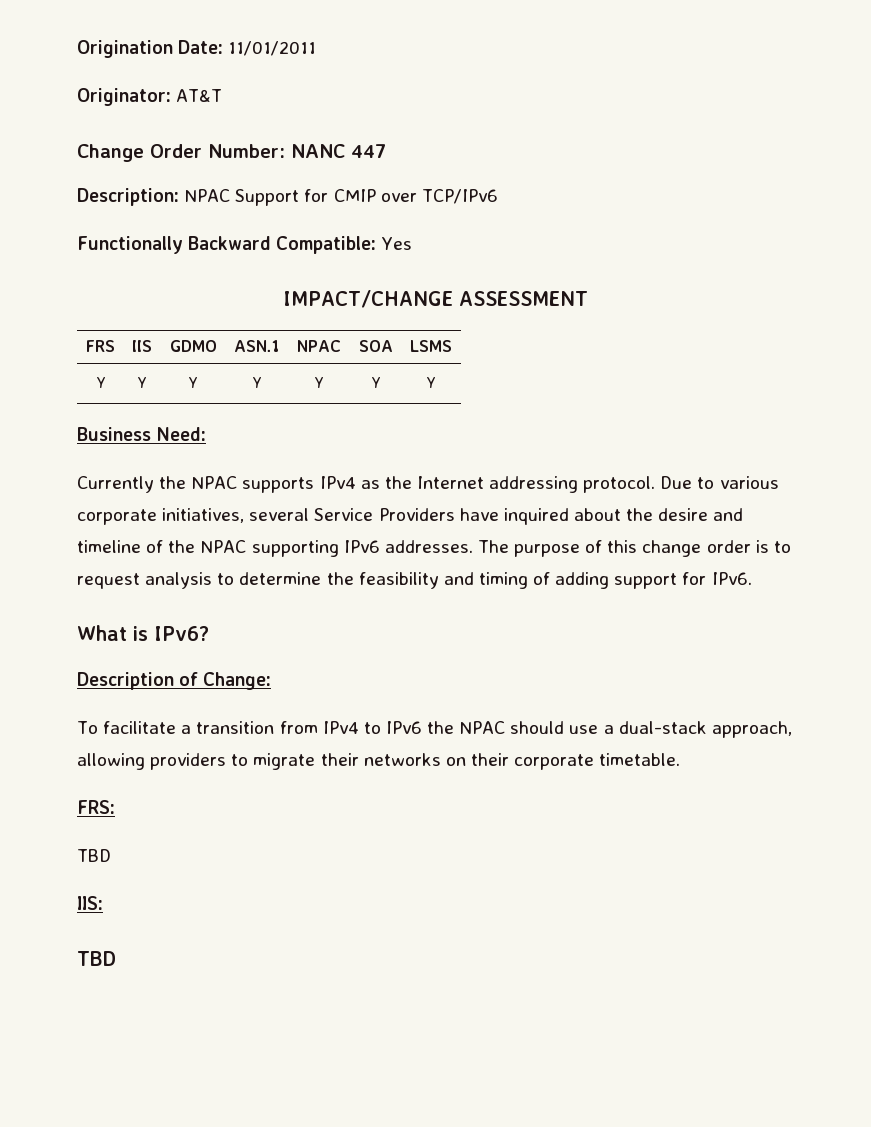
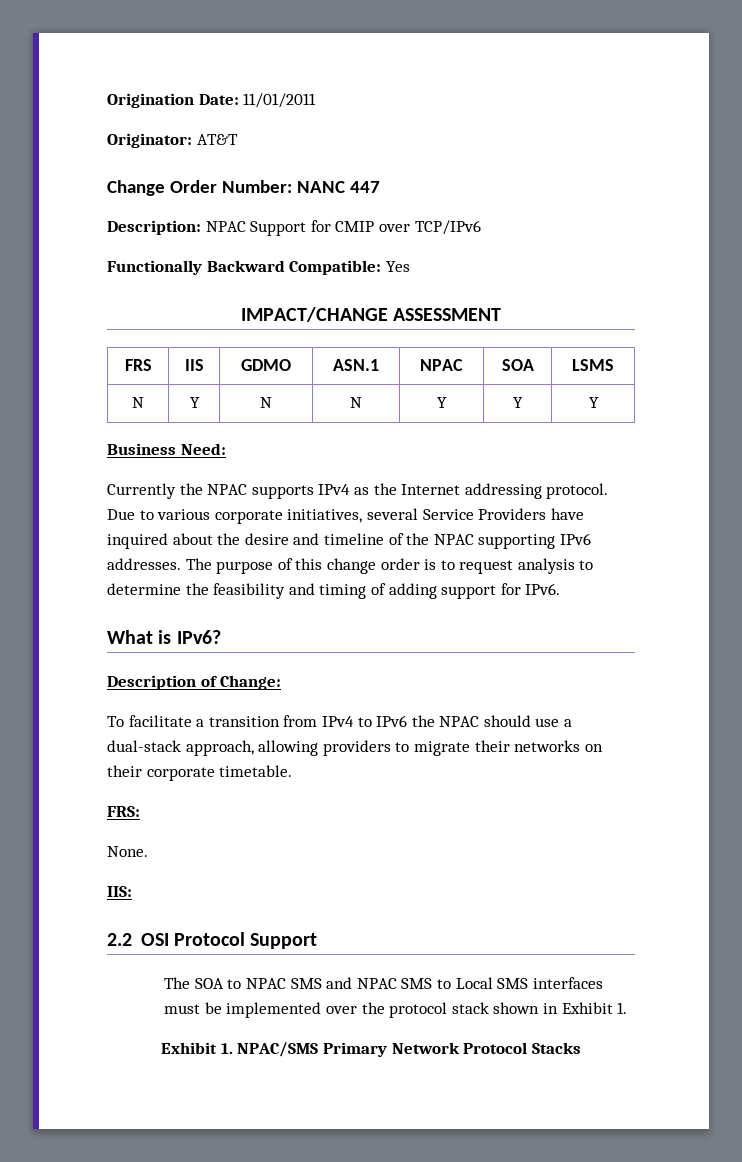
- Y | Y | Y | Y | Y | Y | Y
+ N | Y | N | N | Y | Y | Y
  FRS:
- TBD
+ None.
  IIS:
- TBD
+ 2.2 OSI Protocol Support
+ The SOA to NPAC SMS and NPAC SMS to Local SMS interfaces must be implemented over the protocol stack shown in Exhibit 1.
+ Exhibit 1. NPAC/SMS Primary Network Protocol Stacks

